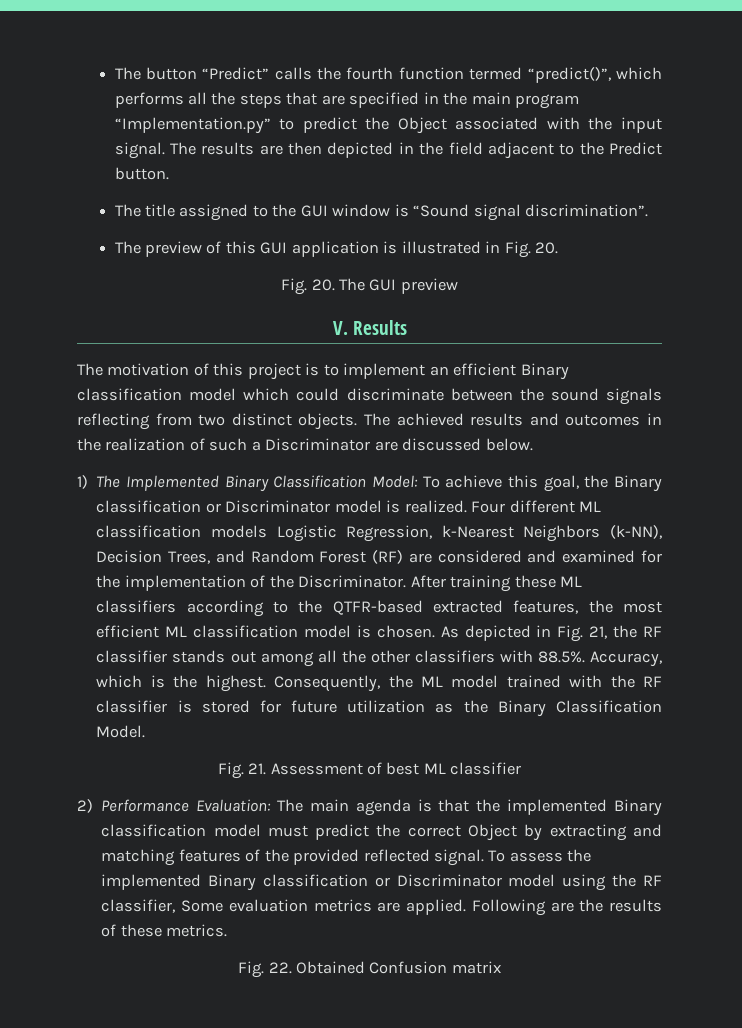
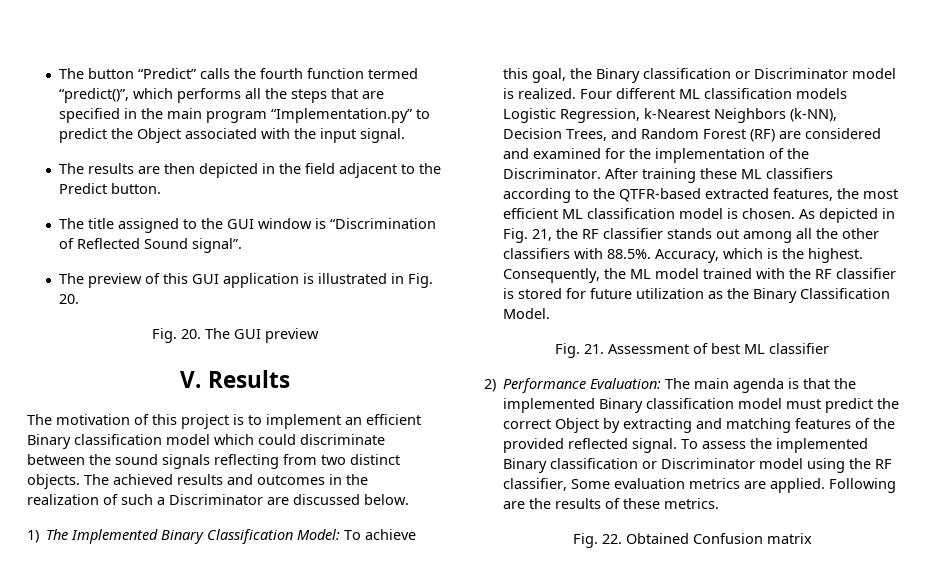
- The button “Predict” calls the fourth function termed “predict()”, which performs all the steps that are specified in the main program “Implementation.py” to predict the Object associated with the input signal. The results are then depicted in the field adjacent to the Predict button.
+ The button “Predict” calls the fourth function termed “predict()”, which performs all the steps that are specified in the main program “Implementation.py” to predict the Object associated with the input signal.
+ The results are then depicted in the field adjacent to the Predict button.
- The title assigned to the GUI window is “Sound signal discrimination”.
+ The title assigned to the GUI window is “Discrimination of Reflected Sound signal”.

